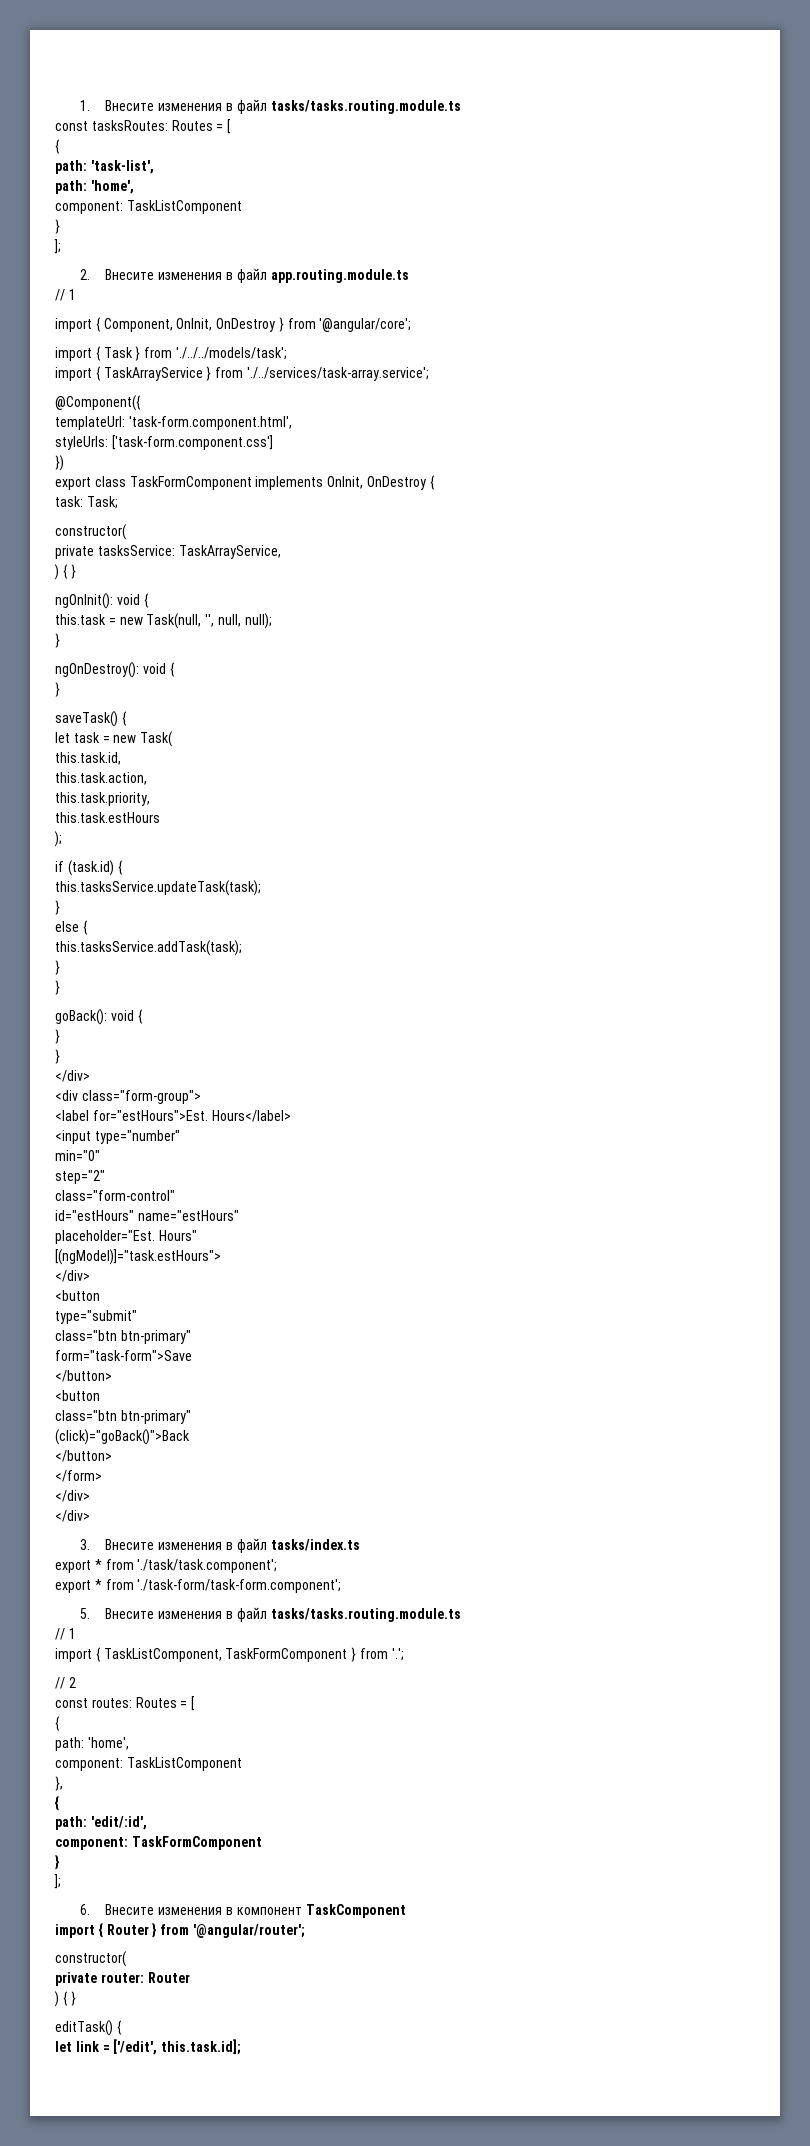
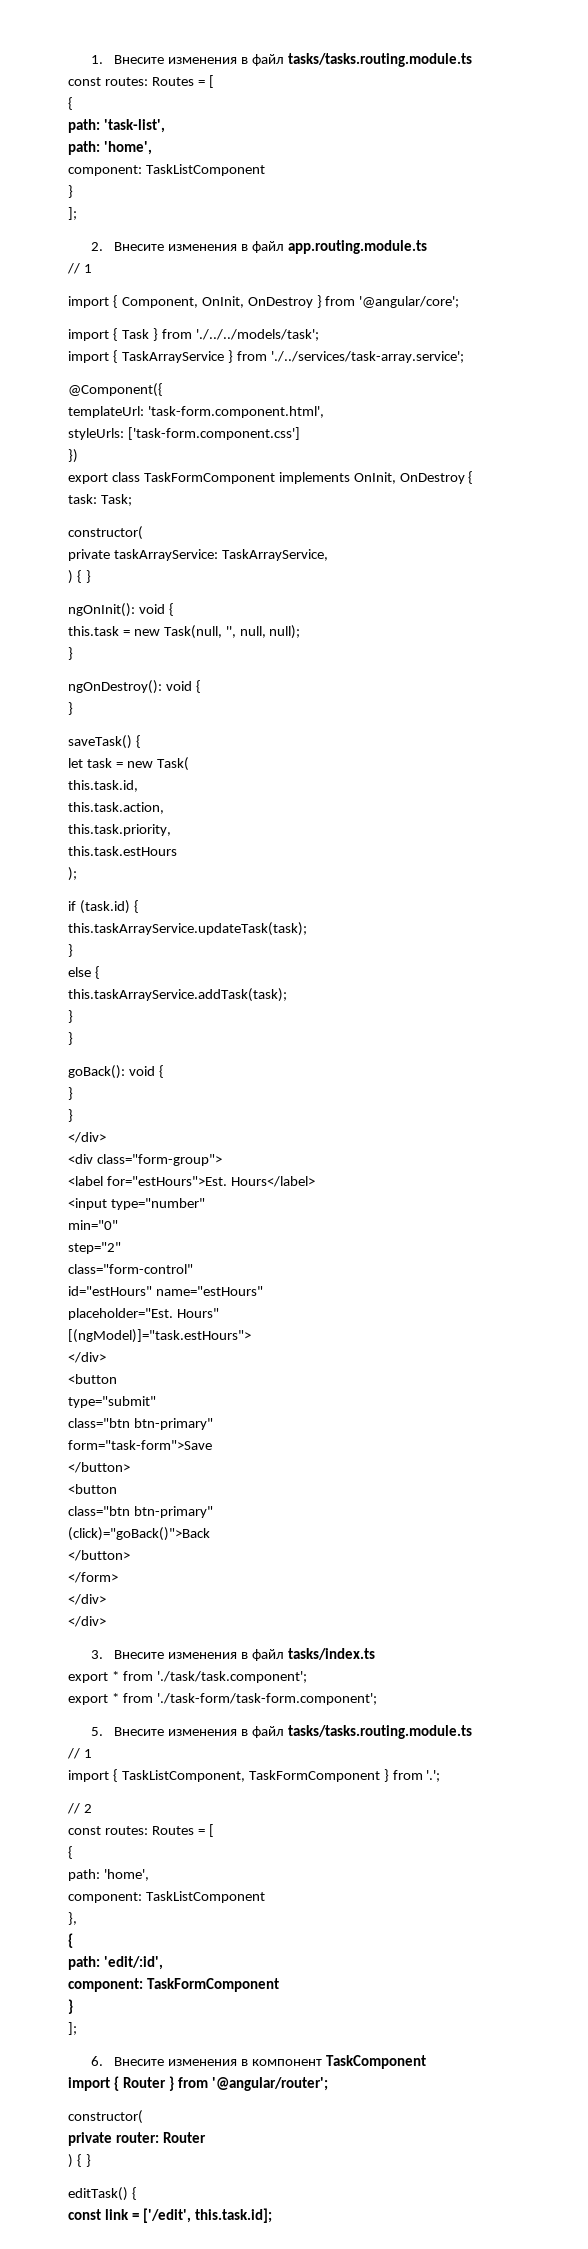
  1. Внесите изменения в файл tasks/tasks.routing.module.ts
- const tasksRoutes: Routes = [
+ const routes: Routes = [
- private tasksService: TaskArrayService,
+ private taskArrayService: TaskArrayService,
- this.tasksService.updateTask(task);
+ this.taskArrayService.updateTask(task);
- this.tasksService.addTask(task);
+ this.taskArrayService.addTask(task);
- let link = ['/edit', this.task.id];
+ const link = ['/edit', this.task.id];

